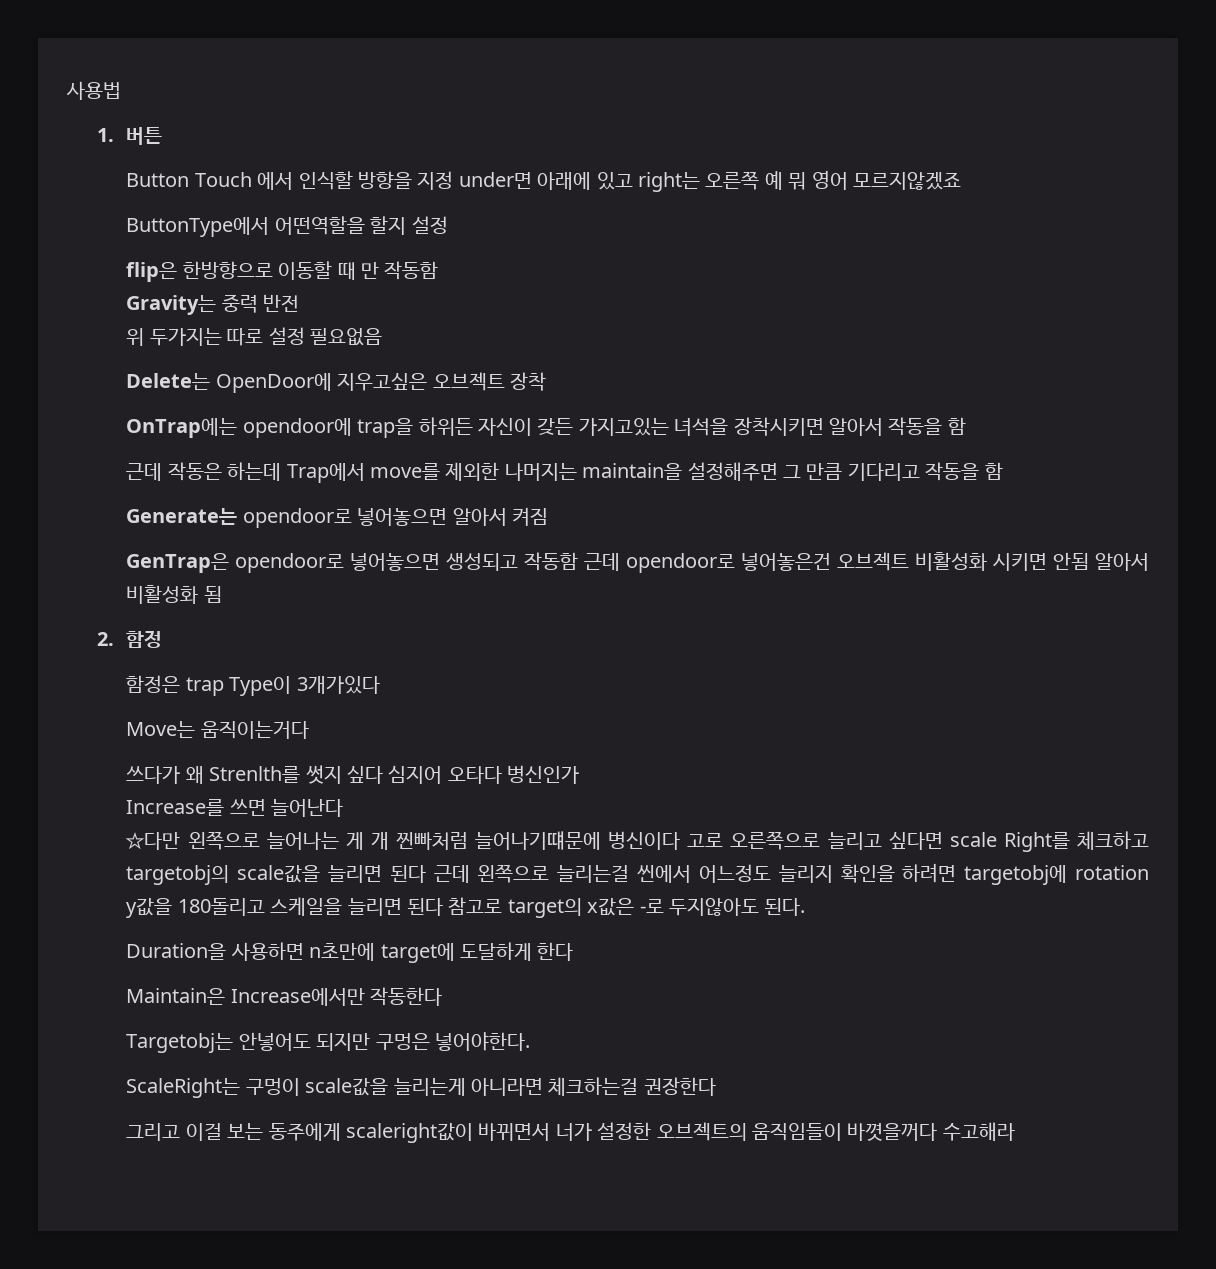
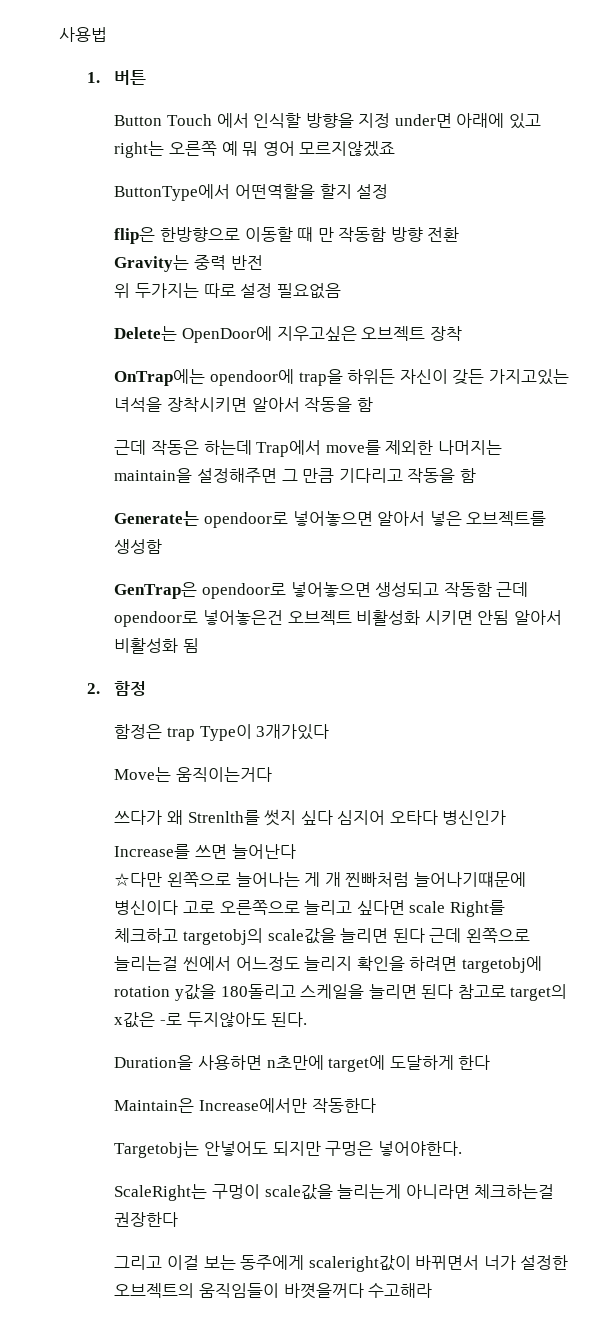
- flip은 한방향으로 이동할 때 만 작동함
+ flip은 한방향으로 이동할 때 만 작동함 방향 전환
- Generate는 opendoor로 넣어놓으면 알아서 켜짐
+ Generate는 opendoor로 넣어놓으면 알아서 넣은 오브젝트를 생성함

